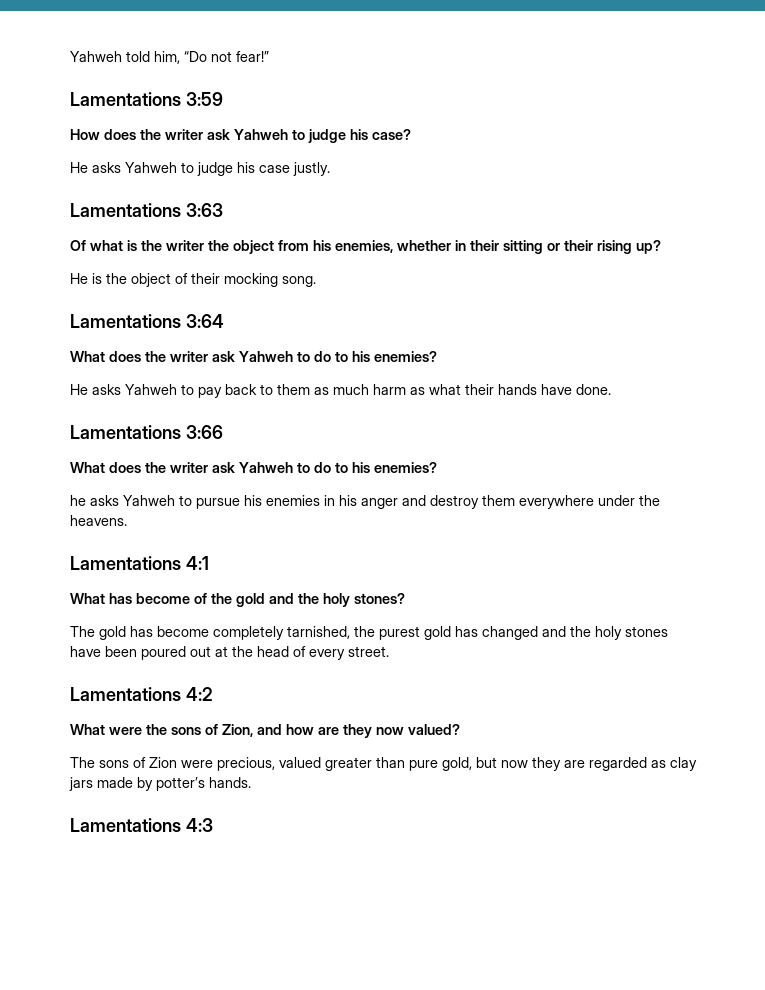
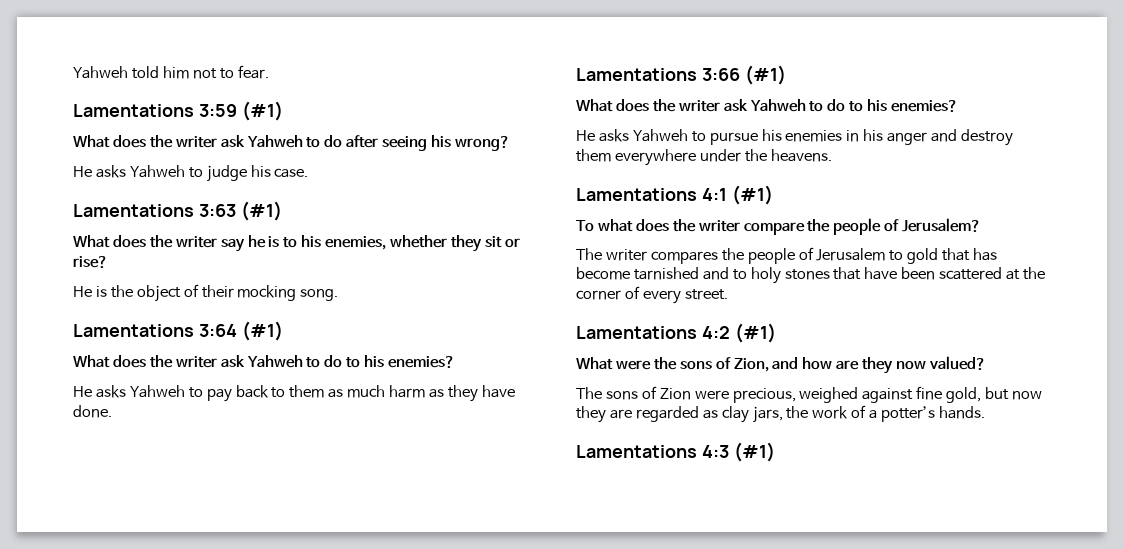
- Yahweh told him, “Do not fear!”
+ Yahweh told him not to fear.
- Lamentations 3:59
- How does the writer ask Yahweh to judge his case?
+ Lamentations 3:59 (#1)
+ What does the writer ask Yahweh to do after seeing his wrong?
- He asks Yahweh to judge his case justly.
+ He asks Yahweh to judge his case.
- Lamentations 3:63
- Of what is the writer the object from his enemies, whether in their sitting or their rising up?
+ Lamentations 3:63 (#1)
+ What does the writer say he is to his enemies, whether they sit or rise?
- Lamentations 3:64
+ Lamentations 3:64 (#1)
- He asks Yahweh to pay back to them as much harm as what their hands have done.
+ He asks Yahweh to pay back to them as much harm as they have done.
- Lamentations 3:66
+ Lamentations 3:66 (#1)
- he asks Yahweh to pursue his enemies in his anger and destroy them everywhere under the heavens.
+ He asks Yahweh to pursue his enemies in his anger and destroy them everywhere under the heavens.
- Lamentations 4:1
- What has become of the gold and the holy stones?
- The gold has become completely tarnished, the purest gold has changed and the holy stones have been poured out at the head of every street.
+ Lamentations 4:1 (#1)
+ To what does the writer compare the people of Jerusalem?
+ The writer compares the people of Jerusalem to gold that has become tarnished and to holy stones that have been scattered at the corner of every street.
- Lamentations 4:2
+ Lamentations 4:2 (#1)
- The sons of Zion were precious, valued greater than pure gold, but now they are regarded as clay jars made by potter’s hands.
+ The sons of Zion were precious, weighed against fine gold, but now they are regarded as clay jars, the work of a potter’s hands.
- Lamentations 4:3
+ Lamentations 4:3 (#1)

